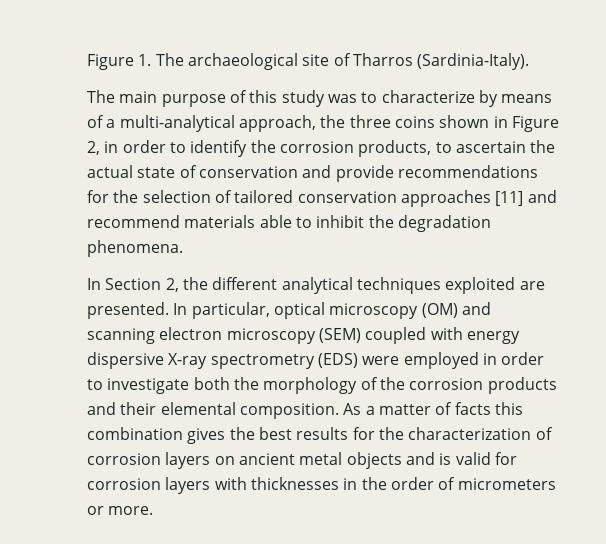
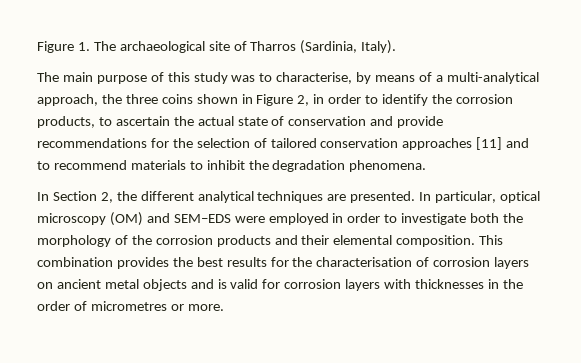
- Figure 1. The archaeological site of Tharros (Sardinia-Italy).
+ Figure 1. The archaeological site of Tharros (Sardinia, Italy).
- The main purpose of this study was to characterize by means of a multi-analytical approach, the three coins shown in Figure 2, in order to identify the corrosion products, to ascertain the actual state of conservation and provide recommendations for the selection of tailored conservation approaches [11] and recommend materials able to inhibit the degradation phenomena.
+ The main purpose of this study was to characterise, by means of a multi-analytical approach, the three coins shown in Figure 2, in order to identify the corrosion products, to ascertain the actual state of conservation and provide recommendations for the selection of tailored conservation approaches [11] and to recommend materials to inhibit the degradation phenomena.
- In Section 2, the different analytical techniques exploited are presented.
+ In Section 2, the different analytical techniques are presented.
- In particular, optical microscopy (OM) and scanning electron microscopy (SEM) coupled with energy dispersive X-ray spectrometry (EDS) were employed in order to investigate both the morphology of the corrosion products and their elemental composition.
+ In particular, optical microscopy (OM) and SEM–EDS were employed in order to investigate both the morphology of the corrosion products and their elemental composition.
- As a matter of facts this combination gives the best results for the characterization of corrosion layers on ancient metal objects and is valid for corrosion layers with thicknesses in the order of micrometers or more.
+ This combination provides the best results for the characterisation of corrosion layers on ancient metal objects and is valid for corrosion layers with thicknesses in the order of micrometres or more.

